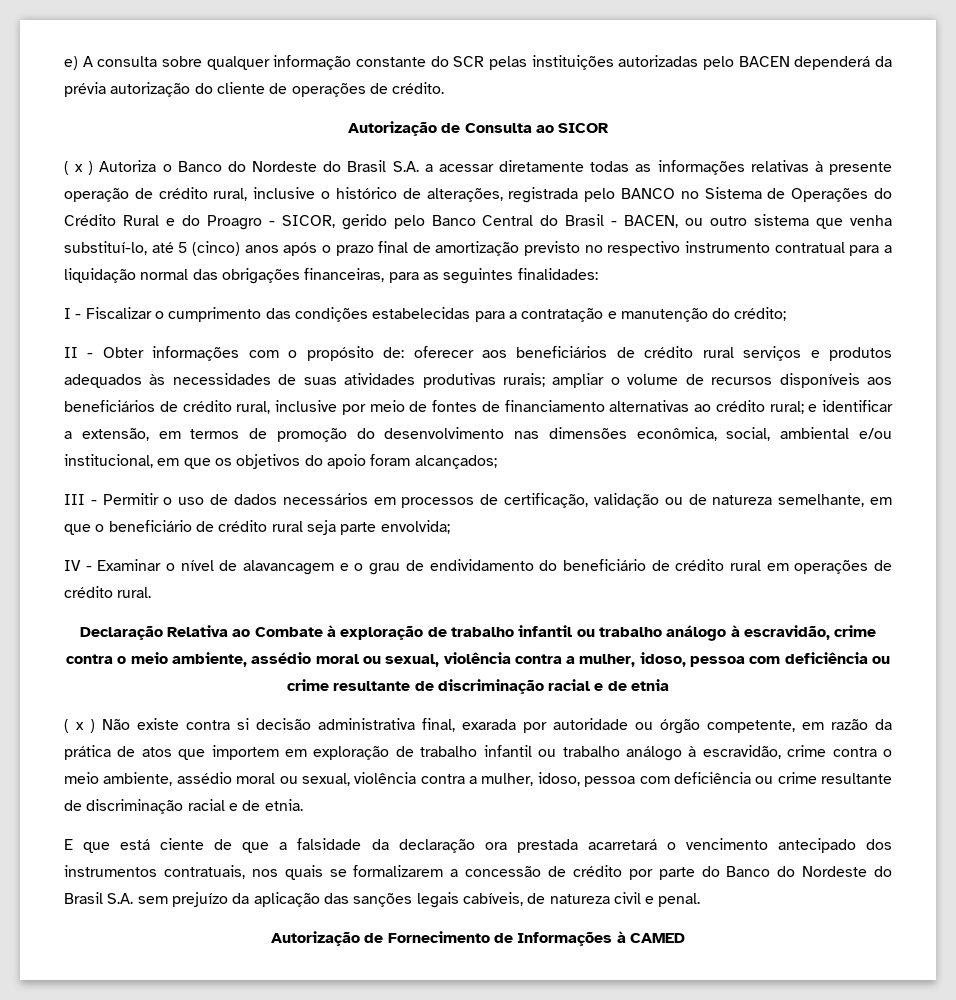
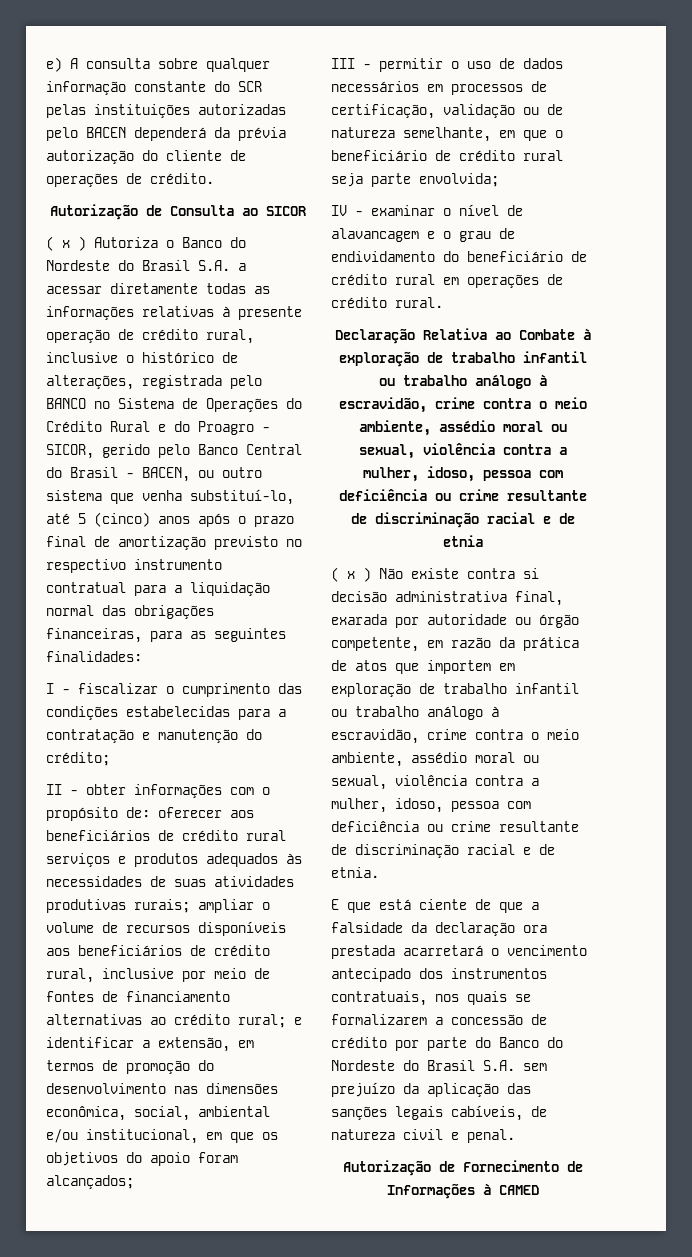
- I - Fiscalizar o cumprimento das condições estabelecidas para a contratação e manutenção do crédito;
+ I - fiscalizar o cumprimento das condições estabelecidas para a contratação e manutenção do crédito;
- II - Obter informações com o propósito de:
+ II - obter informações com o propósito de:
- III - Permitir o uso de dados necessários em processos de certificação, validação ou de natureza semelhante, em que o beneficiário de crédito rural seja parte envolvida;
+ III - permitir o uso de dados necessários em processos de certificação, validação ou de natureza semelhante, em que o beneficiário de crédito rural seja parte envolvida;
- IV - Examinar o nível de alavancagem e o grau de endividamento do beneficiário de crédito rural em operações de crédito rural.
+ IV - examinar o nível de alavancagem e o grau de endividamento do beneficiário de crédito rural em operações de crédito rural.

